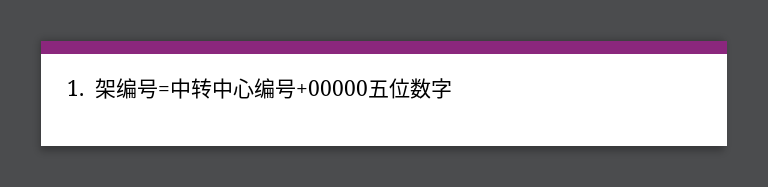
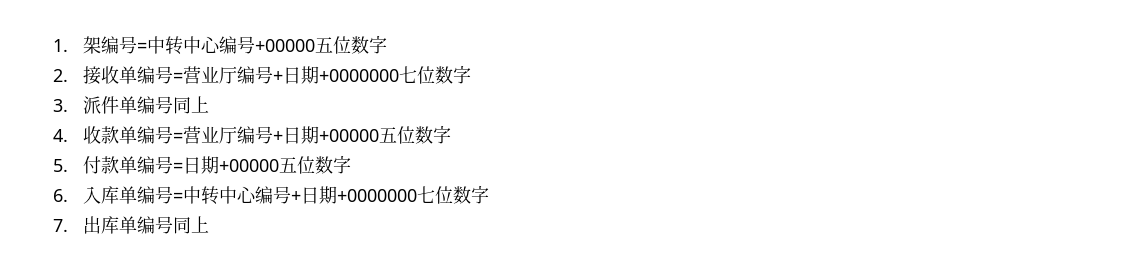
+ 2.接收单编号=营业厅编号+日期+0000000七位数字
+ 3.派件单编号同上
+ 4.收款单编号=营业厅编号+日期+00000五位数字
+ 5.付款单编号=日期+00000五位数字
+ 6.入库单编号=中转中心编号+日期+0000000七位数字
+ 7.出库单编号同上

